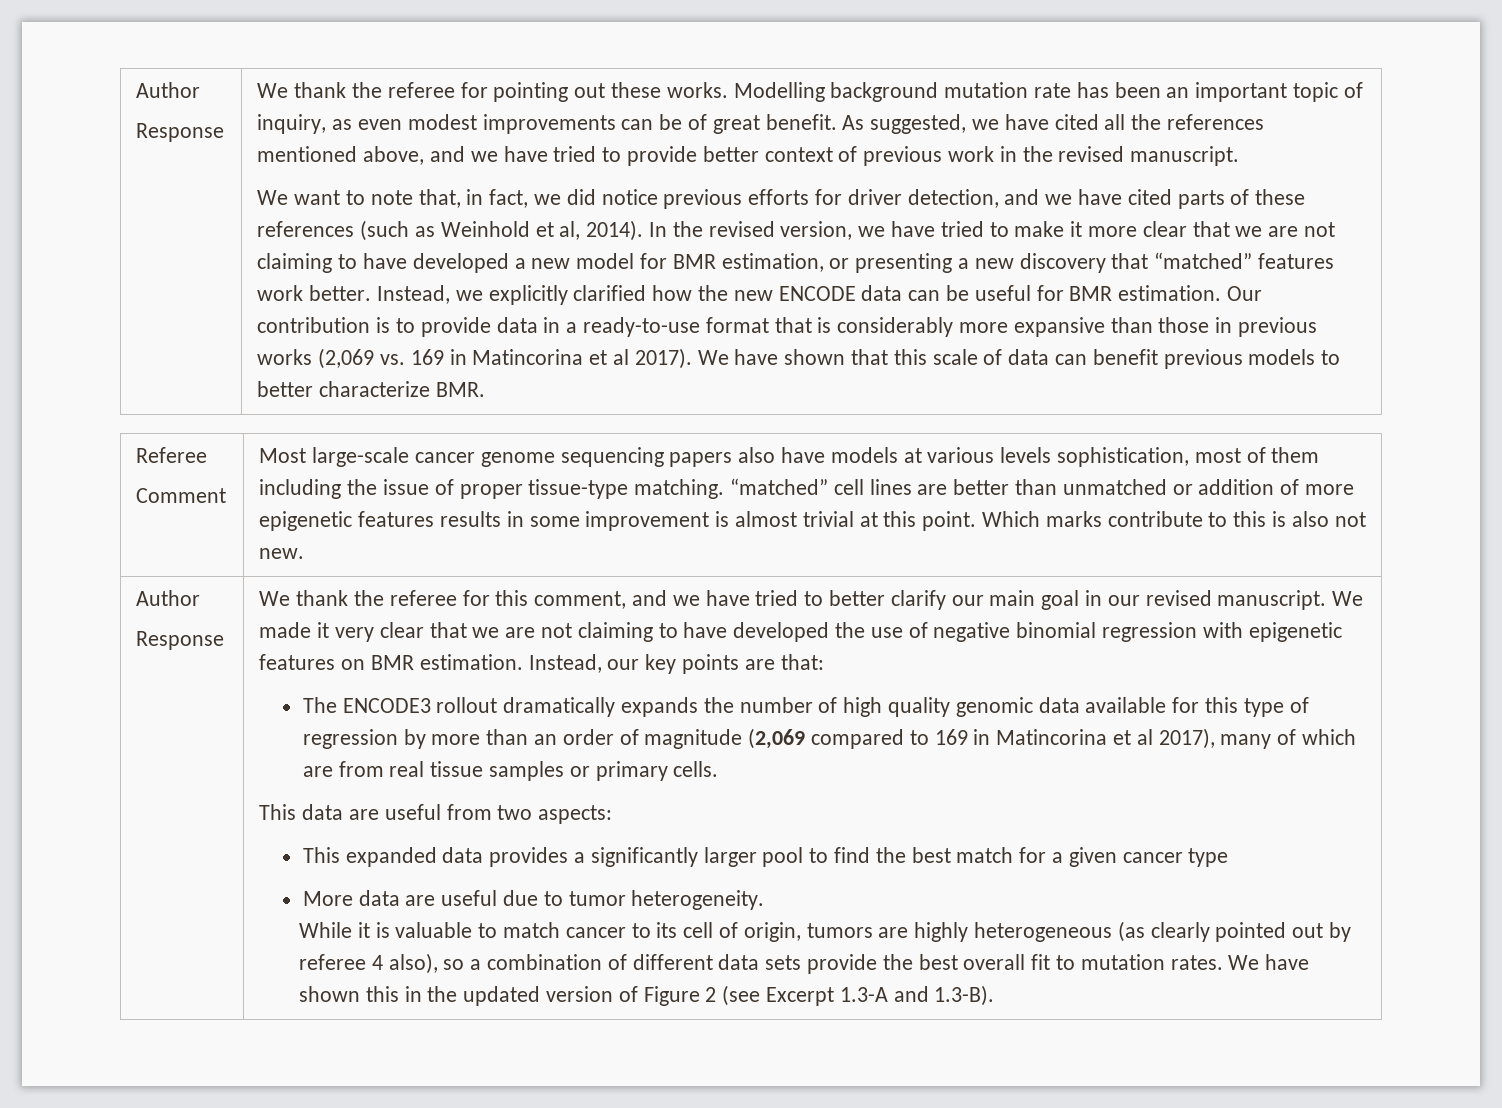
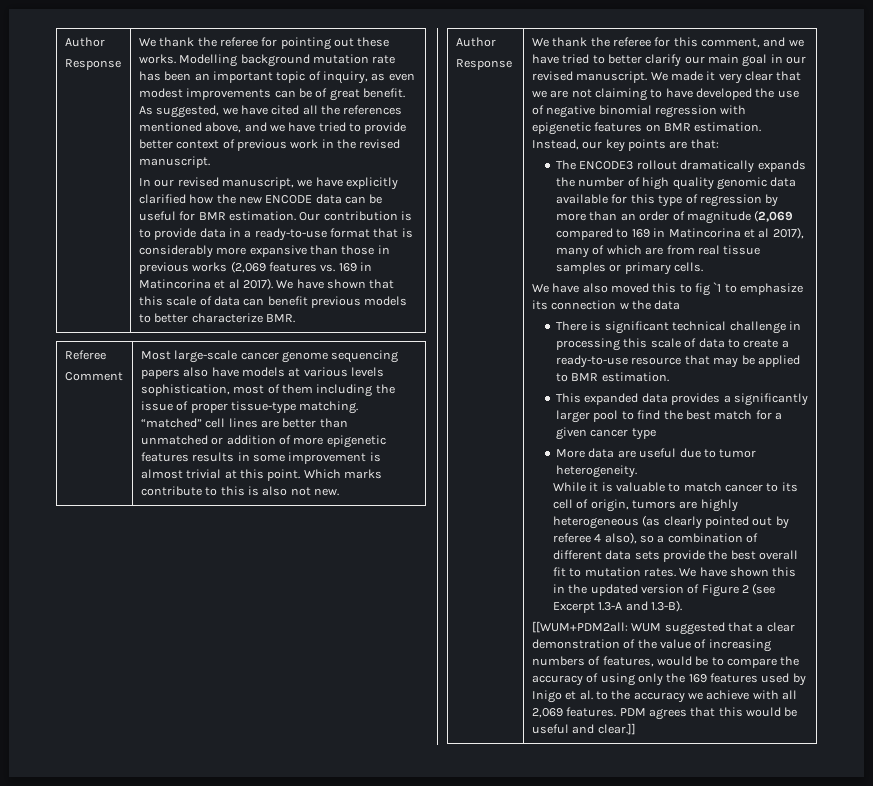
- We want to note that, in fact, we did notice previous efforts for driver detection, and we have cited parts of these references (such as Weinhold et al, 2014). In the revised version, we have tried to make it more clear that we are not claiming to have developed a new model for BMR estimation, or presenting a new discovery that “matched” features work better. Instead, we explicitly clarified how the new ENCODE data can be useful for BMR estimation.
+ In our revised manuscript, we have explicitly clarified how the new ENCODE data can be useful for BMR estimation.
- Our contribution is to provide data in a ready-to-use format that is considerably more expansive than those in previous works (2,069 vs. 169 in Matincorina et al 2017).
+ Our contribution is to provide data in a ready-to-use format that is considerably more expansive than those in previous works (2,069 features vs. 169 in Matincorina et al 2017).
- This data are useful from two aspects:
+ We have also moved this to fig `1 to emphasize its connection w the data
+ There is significant technical challenge in processing this scale of data to create a ready-to-use resource that may be applied to BMR estimation.
+ [[WUM+PDM2all: WUM suggested that a clear demonstration of the value of increasing numbers of features, would be to compare the accuracy of using only the 169 features used by Inigo et al. to the accuracy we achieve with all 2,069 features. PDM agrees that this would be useful and clear.]]

